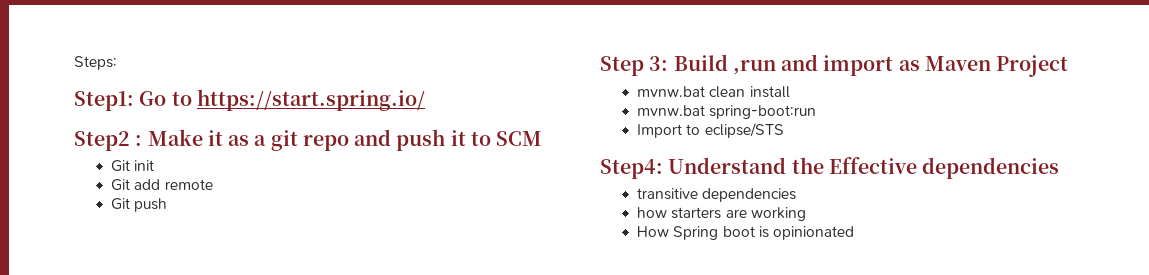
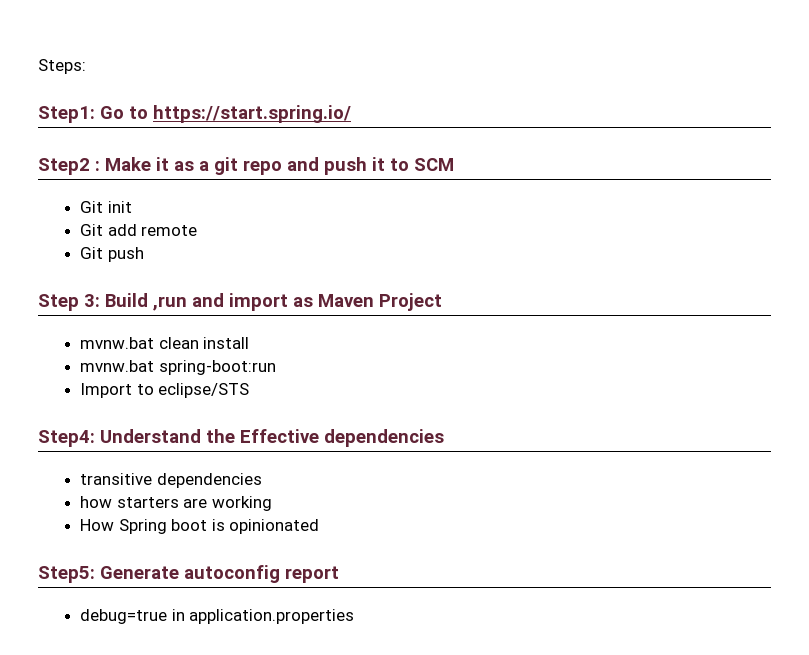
+ Step5: Generate autoconfig report
+ debug=true in application.properties

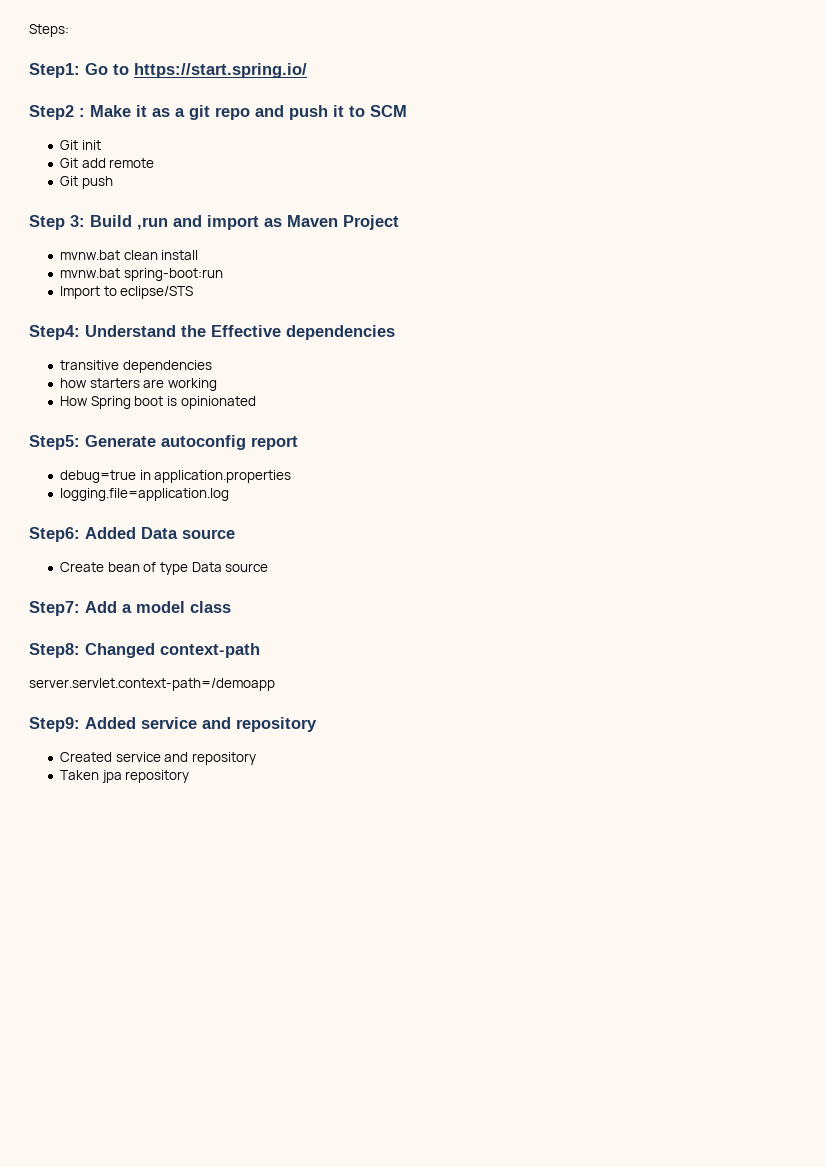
+ logging.file=application.log
+ Step6: Added Data source
+ Create bean of type Data source
+ Step7: Add a model class
+ Step8: Changed context-path
+ server.servlet.context-path=/demoapp
+ Step9: Added service and repository
+ Created service and repository
+ Taken jpa repository

